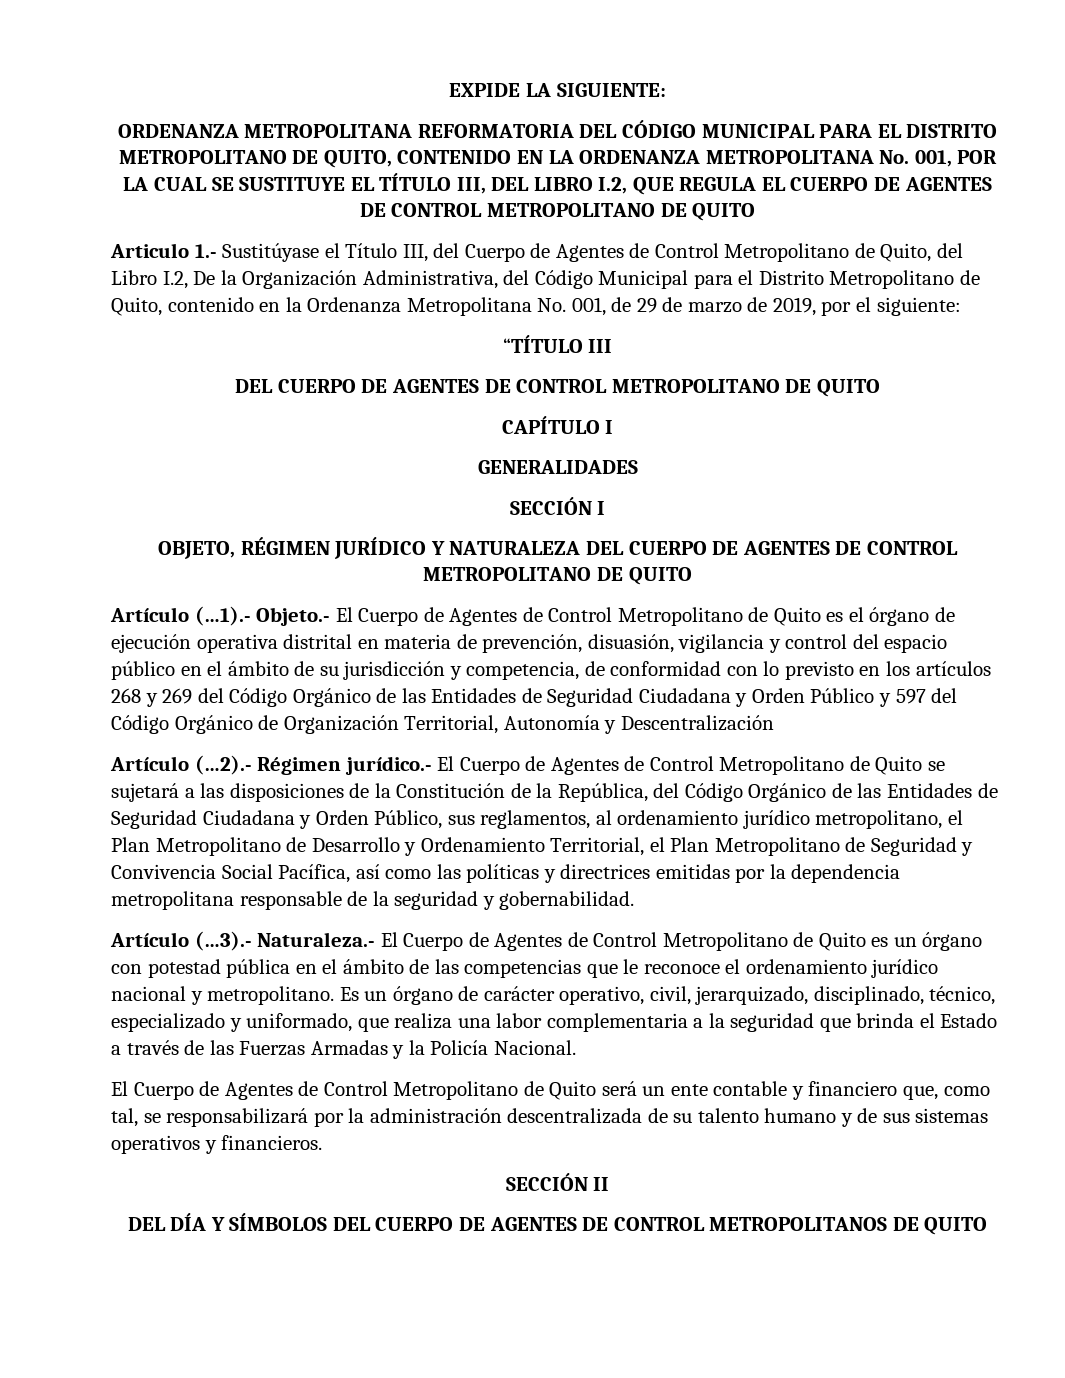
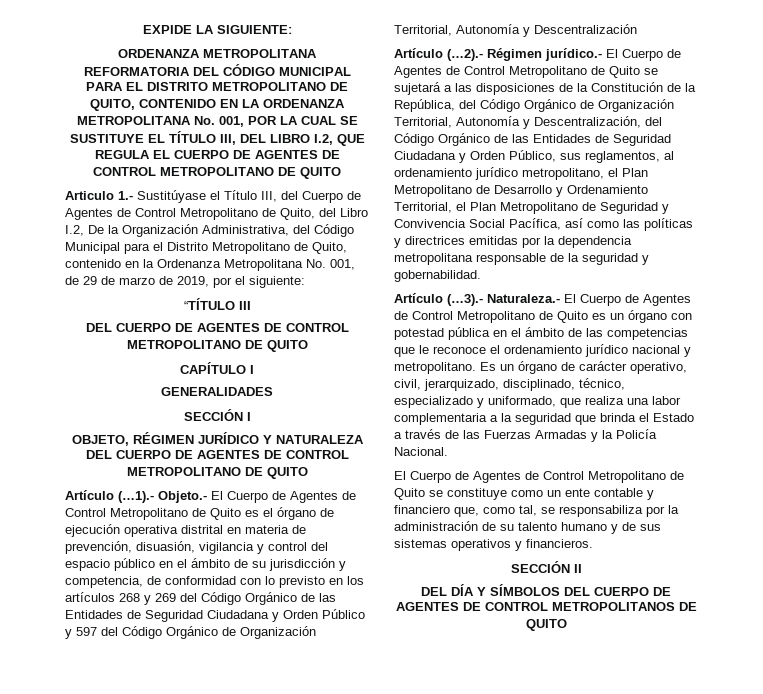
- Artículo (…2).- Régimen jurídico.- El Cuerpo de Agentes de Control Metropolitano de Quito se sujetará a las disposiciones de la Constitución de la República, del Código Orgánico de las Entidades de Seguridad Ciudadana y Orden Público, sus reglamentos, al ordenamiento jurídico metropolitano, el Plan Metropolitano de Desarrollo y Ordenamiento Territorial, el Plan Metropolitano de Seguridad y Convivencia Social Pacífica, así como las políticas y directrices emitidas por la dependencia metropolitana responsable de la seguridad y gobernabilidad.
+ Artículo (…2).- Régimen jurídico.- El Cuerpo de Agentes de Control Metropolitano de Quito se sujetará a las disposiciones de la Constitución de la República, del Código Orgánico de Organización Territorial, Autonomía y Descentralización, del Código Orgánico de las Entidades de Seguridad Ciudadana y Orden Público, sus reglamentos, al ordenamiento jurídico metropolitano, el Plan Metropolitano de Desarrollo y Ordenamiento Territorial, el Plan Metropolitano de Seguridad y Convivencia Social Pacífica, así como las políticas y directrices emitidas por la dependencia metropolitana responsable de la seguridad y gobernabilidad.
- El Cuerpo de Agentes de Control Metropolitano de Quito será un ente contable y financiero que, como tal, se responsabilizará por la administración descentralizada de su talento humano y de sus sistemas operativos y financieros.
+ El Cuerpo de Agentes de Control Metropolitano de Quito se constituye como un ente contable y financiero que, como tal, se responsabiliza por la administración de su talento humano y de sus sistemas operativos y financieros.

